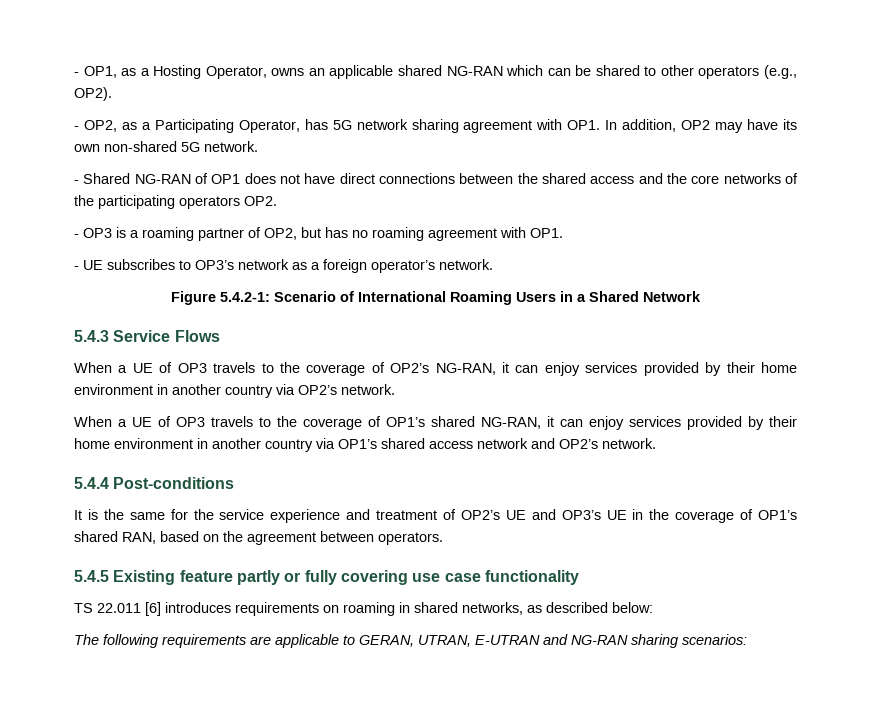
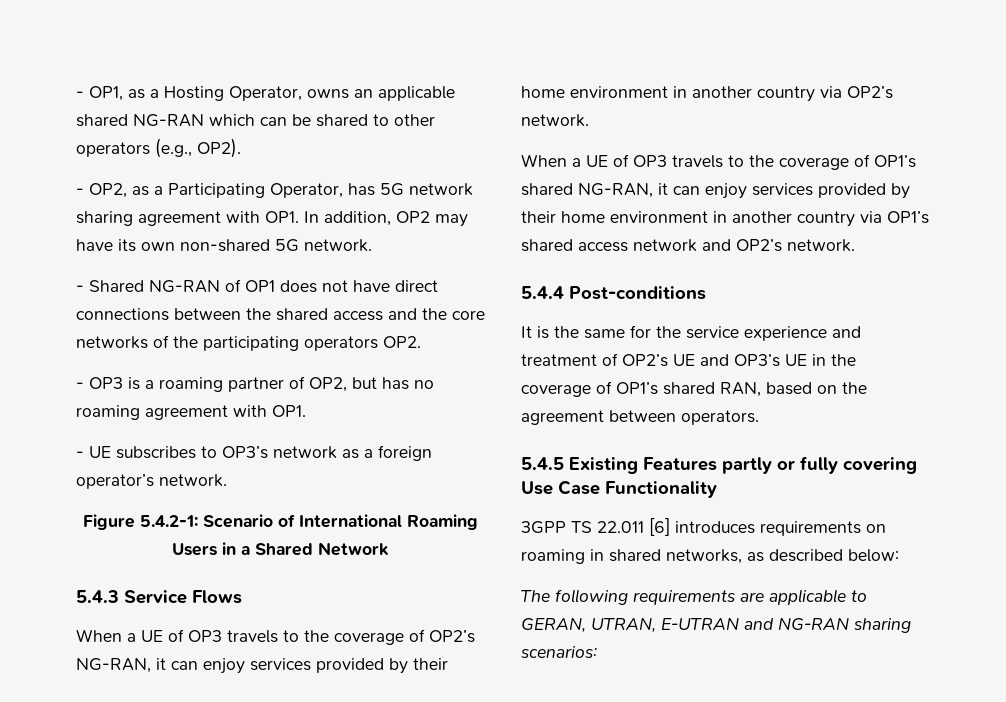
- 5.4.5 Existing feature partly or fully covering use case functionality
- TS 22.011 [6] introduces requirements on roaming in shared networks, as described below:
+ 5.4.5 Existing Features partly or fully covering Use Case Functionality
+ 3GPP TS 22.011 [6] introduces requirements on roaming in shared networks, as described below:

